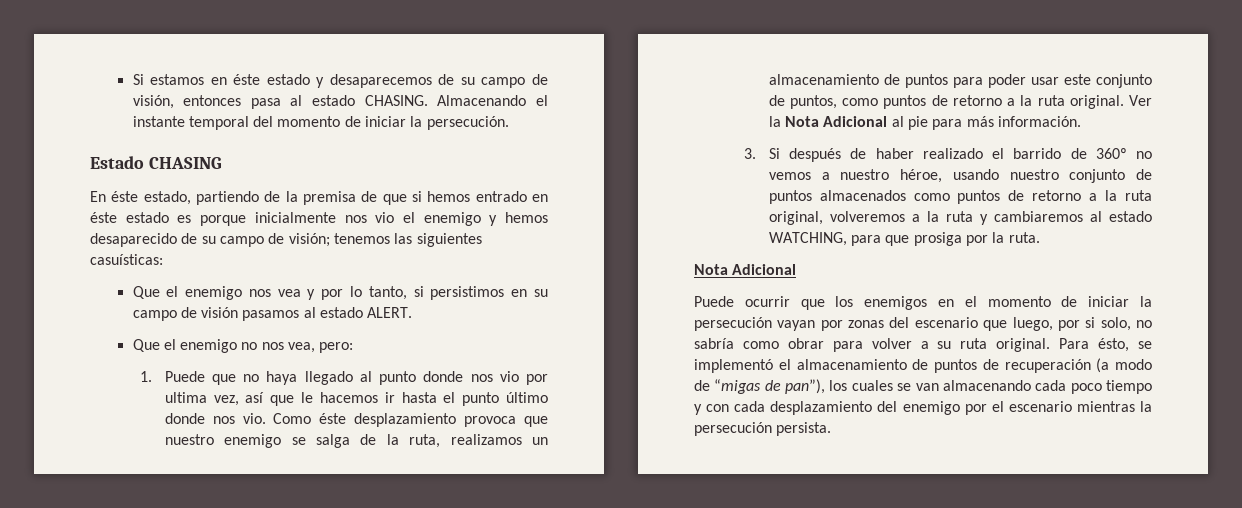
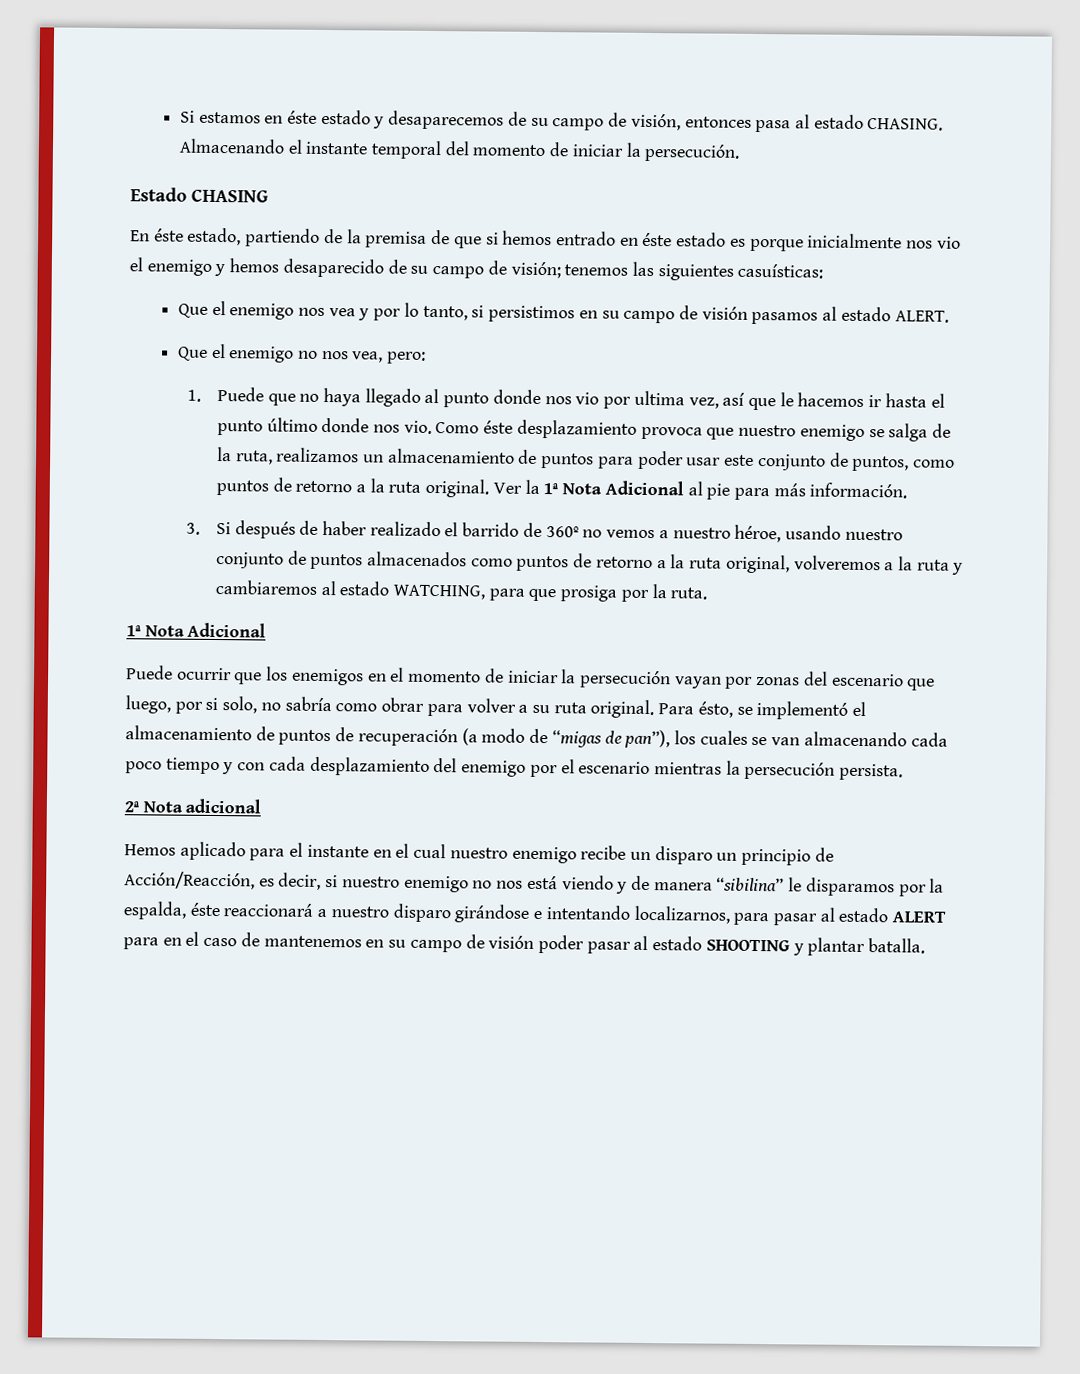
- Ver la Nota Adicional al pie para más información.
+ Ver la 1ª Nota Adicional al pie para más información.
  3. Si después de haber realizado el barrido de 360º no vemos a nuestro héroe, usando nuestro conjunto de puntos almacenados como puntos de retorno a la ruta original, volveremos a la ruta y cambiaremos al estado WATCHING, para que prosiga por la ruta.
- Nota Adicional
+ 1ª Nota Adicional
+ 2ª Nota adicional
+ Hemos aplicado para el instante en el cual nuestro enemigo recibe un disparo un principio de Acción/Reacción, es decir, si nuestro enemigo no nos está viendo y de manera “sibilina” le disparamos por la espalda, éste reaccionará a nuestro disparo girándose e intentando localizarnos, para pasar al estado ALERT para en el caso de mantenemos en su campo de visión poder pasar al estado SHOOTING y plantar batalla.

